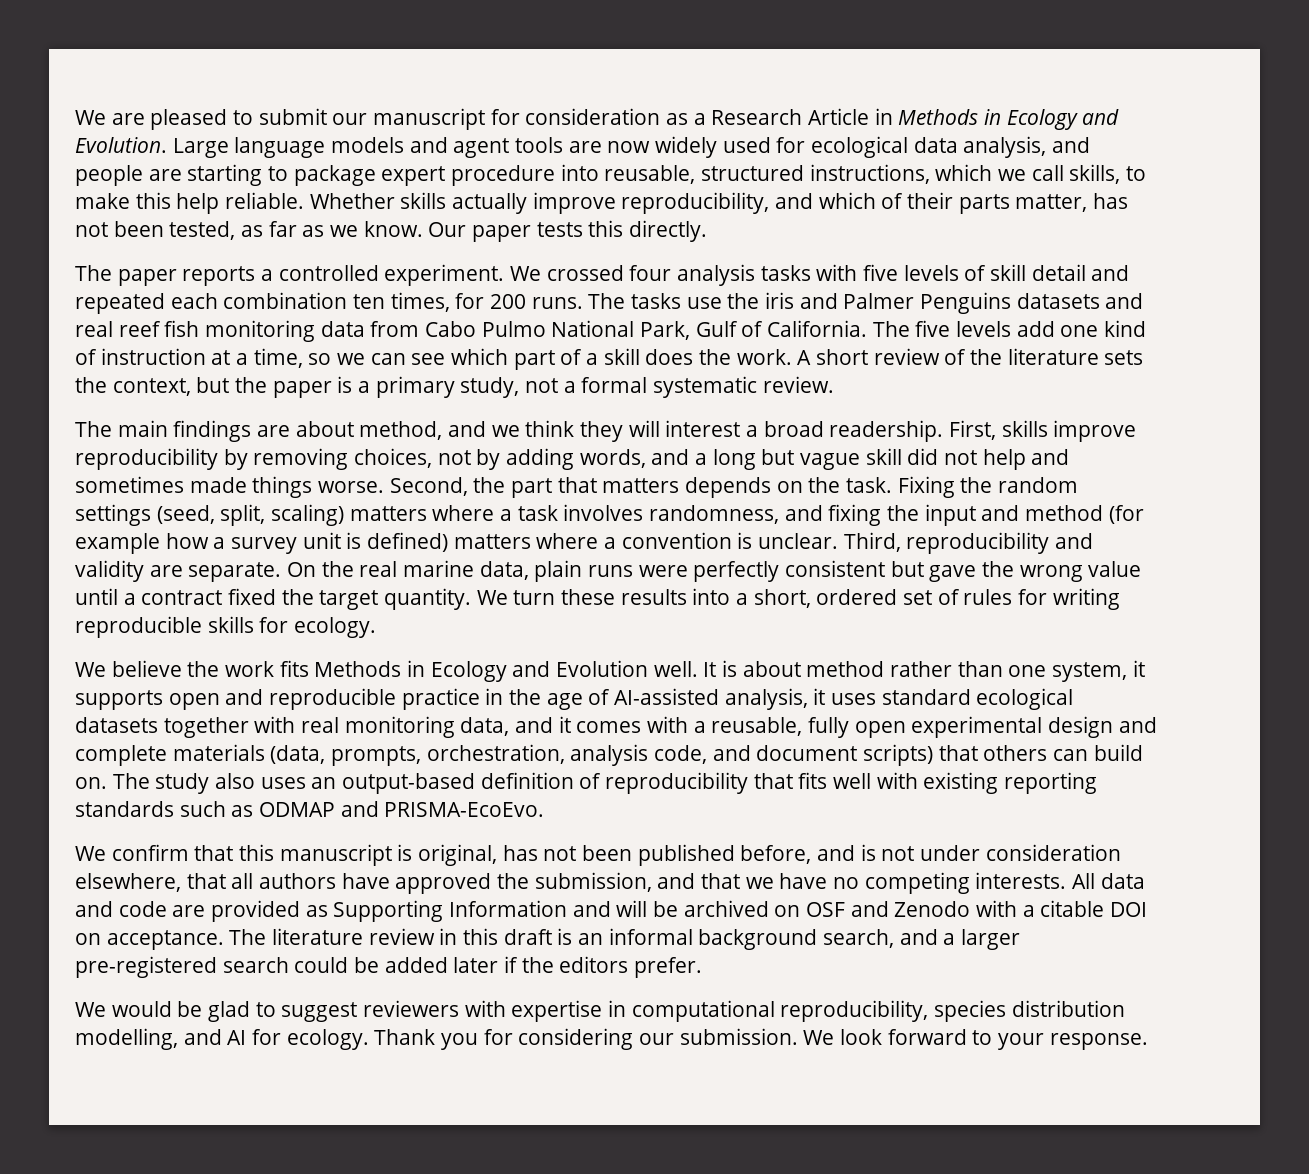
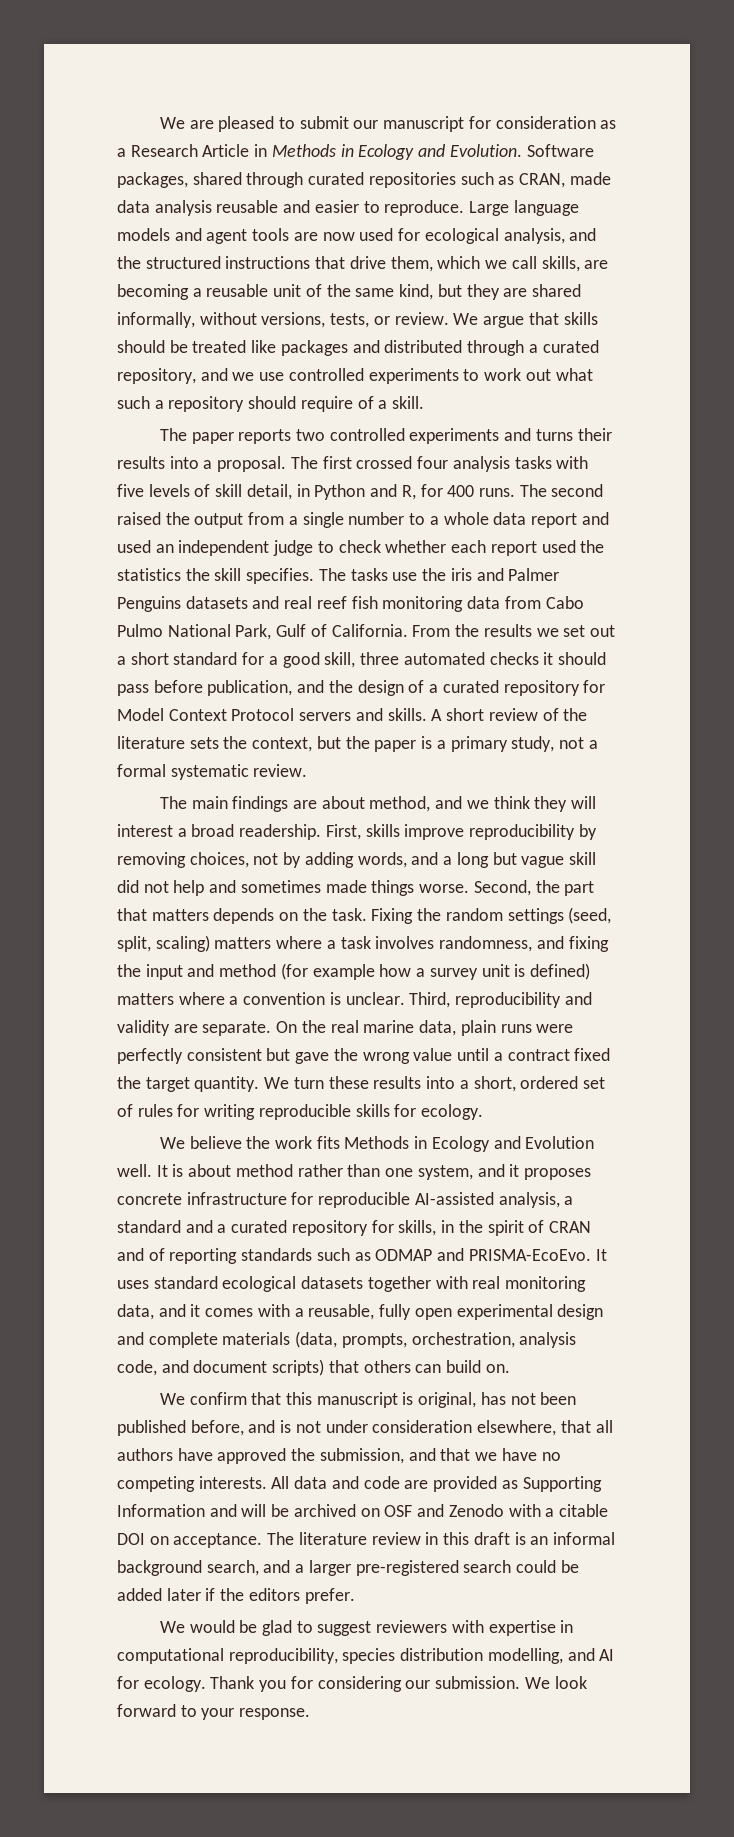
+ Software packages, shared through curated repositories such as CRAN, made data analysis reusable and easier to reproduce.
- Large language models and agent tools are now widely used for ecological data analysis, and people are starting to package expert procedure into reusable, structured instructions, which we call skills, to make this help reliable. Whether skills actually improve reproducibility, and which of their parts matter, has not been tested, as far as we know. Our paper tests this directly.
- The paper reports a controlled experiment. We crossed four analysis tasks with five levels of skill detail and repeated each combination ten times, for 200 runs.
+ Large language models and agent tools are now used for ecological analysis, and the structured instructions that drive them, which we call skills, are becoming a reusable unit of the same kind, but they are shared informally, without versions, tests, or review. We argue that skills should be treated like packages and distributed through a curated repository, and we use controlled experiments to work out what such a repository should require of a skill.
+ The paper reports two controlled experiments and turns their results into a proposal. The first crossed four analysis tasks with five levels of skill detail, in Python and R, for 400 runs. The second raised the output from a single number to a whole data report and used an independent judge to check whether each report used the statistics the skill specifies.
- The five levels add one kind of instruction at a time, so we can see which part of a skill does the work.
+ From the results we set out a short standard for a good skill, three automated checks it should pass before publication, and the design of a curated repository for Model Context Protocol servers and skills.
- It is about method rather than one system, it supports open and reproducible practice in the age of AI-assisted analysis, it uses standard ecological datasets together with real monitoring data, and it comes with a reusable, fully open experimental design and complete materials (data, prompts, orchestration, analysis code, and document scripts) that others can build on. The study also uses an output-based definition of reproducibility that fits well with existing reporting standards such as ODMAP and PRISMA-EcoEvo.
+ It is about method rather than one system, and it proposes concrete infrastructure for reproducible AI-assisted analysis, a standard and a curated repository for skills, in the spirit of CRAN and of reporting standards such as ODMAP and PRISMA-EcoEvo. It uses standard ecological datasets together with real monitoring data, and it comes with a reusable, fully open experimental design and complete materials (data, prompts, orchestration, analysis code, and document scripts) that others can build on.

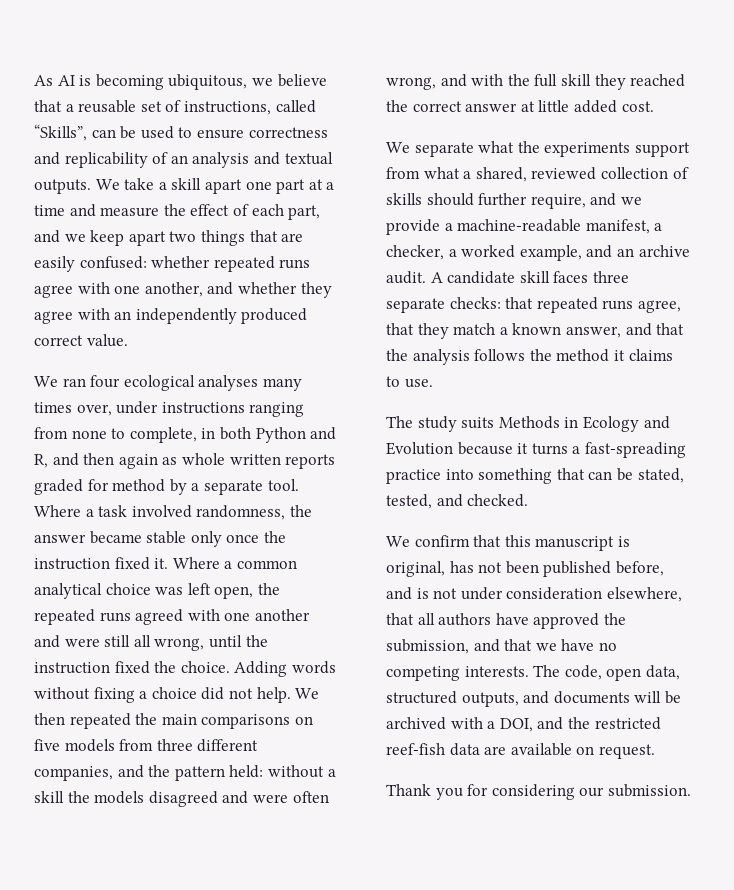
- We are pleased to submit our manuscript for consideration as a Research Article in Methods in Ecology and Evolution. Software packages, shared through curated repositories such as CRAN, made data analysis reusable and easier to reproduce. Large language models and agent tools are now used for ecological analysis, and the structured instructions that drive them, which we call skills, are becoming a reusable unit of the same kind, but they are shared informally, without versions, tests, or review. We argue that skills should be treated like packages and distributed through a curated repository, and we use controlled experiments to work out what such a repository should require of a skill.
- The paper reports two controlled experiments and turns their results into a proposal. The first crossed four analysis tasks with five levels of skill detail, in Python and R, for 400 runs. The second raised the output from a single number to a whole data report and used an independent judge to check whether each report used the statistics the skill specifies. The tasks use the iris and Palmer Penguins datasets and real reef fish monitoring data from Cabo Pulmo National Park, Gulf of California. From the results we set out a short standard for a good skill, three automated checks it should pass before publication, and the design of a curated repository for Model Context Protocol servers and skills. A short review of the literature sets the context, but the paper is a primary study, not a formal systematic review.
- The main findings are about method, and we think they will interest a broad readership. First, skills improve reproducibility by removing choices, not by adding words, and a long but vague skill did not help and sometimes made things worse. Second, the part that matters depends on the task. Fixing the random settings (seed, split, scaling) matters where a task involves randomness, and fixing the input and method (for example how a survey unit is defined) matters where a convention is unclear. Third, reproducibility and validity are separate. On the real marine data, plain runs were perfectly consistent but gave the wrong value until a contract fixed the target quantity. We turn these results into a short, ordered set of rules for writing reproducible skills for ecology.
- We believe the work fits Methods in Ecology and Evolution well. It is about method rather than one system, and it proposes concrete infrastructure for reproducible AI-assisted analysis, a standard and a curated repository for skills, in the spirit of CRAN and of reporting standards such as ODMAP and PRISMA-EcoEvo. It uses standard ecological datasets together with real monitoring data, and it comes with a reusable, fully open experimental design and complete materials (data, prompts, orchestration, analysis code, and document scripts) that others can build on.
+ As AI is becoming ubiquitous, we believe that a reusable set of instructions, called “Skills”, can be used to ensure correctness and replicability of an analysis and textual outputs. We take a skill apart one part at a time and measure the effect of each part, and we keep apart two things that are easily confused: whether repeated runs agree with one another, and whether they agree with an independently produced correct value.
+ We ran four ecological analyses many times over, under instructions ranging from none to complete, in both Python and R, and then again as whole written reports graded for method by a separate tool. Where a task involved randomness, the answer became stable only once the instruction fixed it. Where a common analytical choice was left open, the repeated runs agreed with one another and were still all wrong, until the instruction fixed the choice. Adding words without fixing a choice did not help. We then repeated the main comparisons on five models from three different companies, and the pattern held: without a skill the models disagreed and were often wrong, and with the full skill they reached the correct answer at little added cost.
+ We separate what the experiments support from what a shared, reviewed collection of skills should further require, and we provide a machine-readable manifest, a checker, a worked example, and an archive audit. A candidate skill faces three separate checks: that repeated runs agree, that they match a known answer, and that the analysis follows the method it claims to use.
+ The study suits Methods in Ecology and Evolution because it turns a fast-spreading practice into something that can be stated, tested, and checked.
- All data and code are provided as Supporting Information and will be archived on OSF and Zenodo with a citable DOI on acceptance. The literature review in this draft is an informal background search, and a larger pre-registered search could be added later if the editors prefer.
- We would be glad to suggest reviewers with expertise in computational reproducibility, species distribution modelling, and AI for ecology. Thank you for considering our submission. We look forward to your response.
+ The code, open data, structured outputs, and documents will be archived with a DOI, and the restricted reef-fish data are available on request.
+ Thank you for considering our submission.

